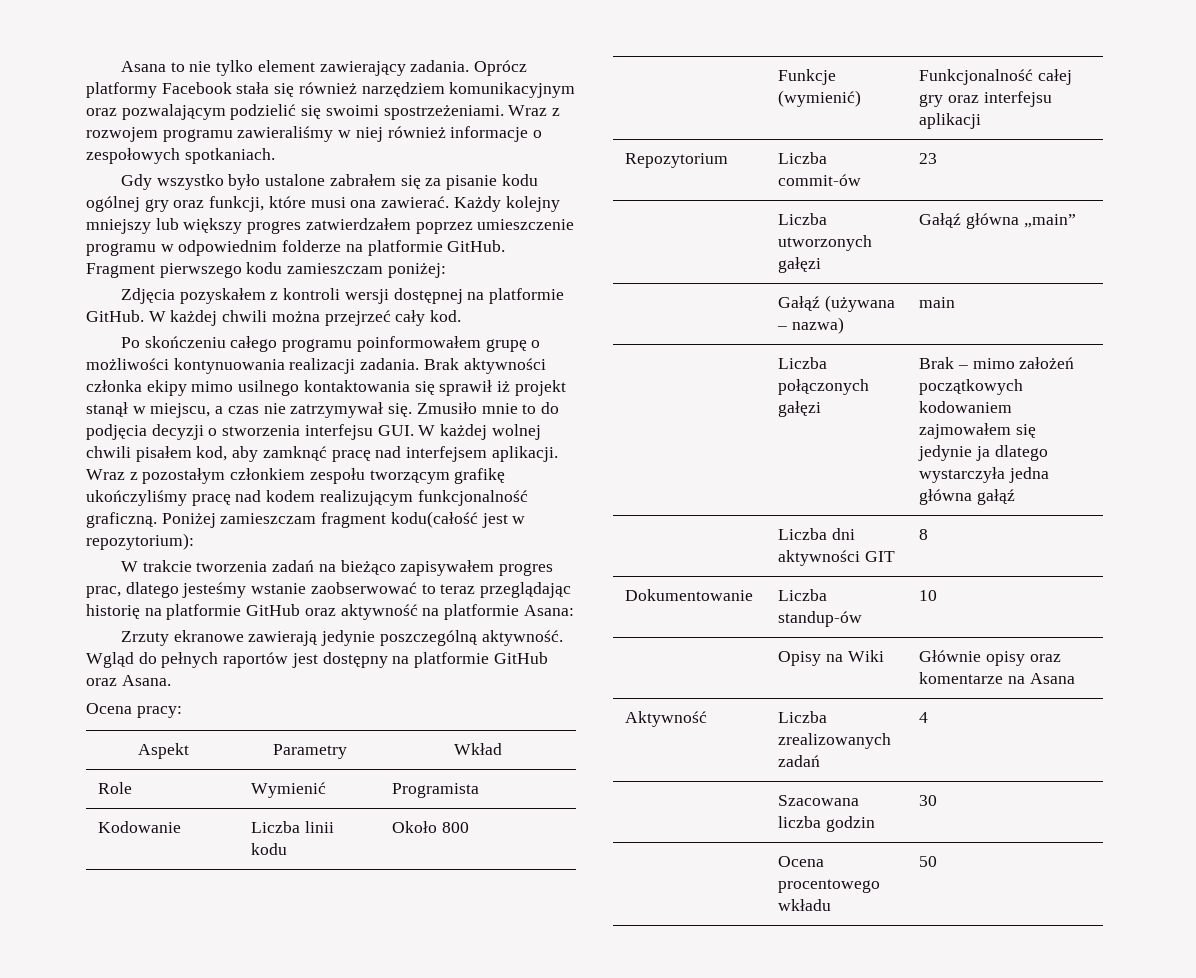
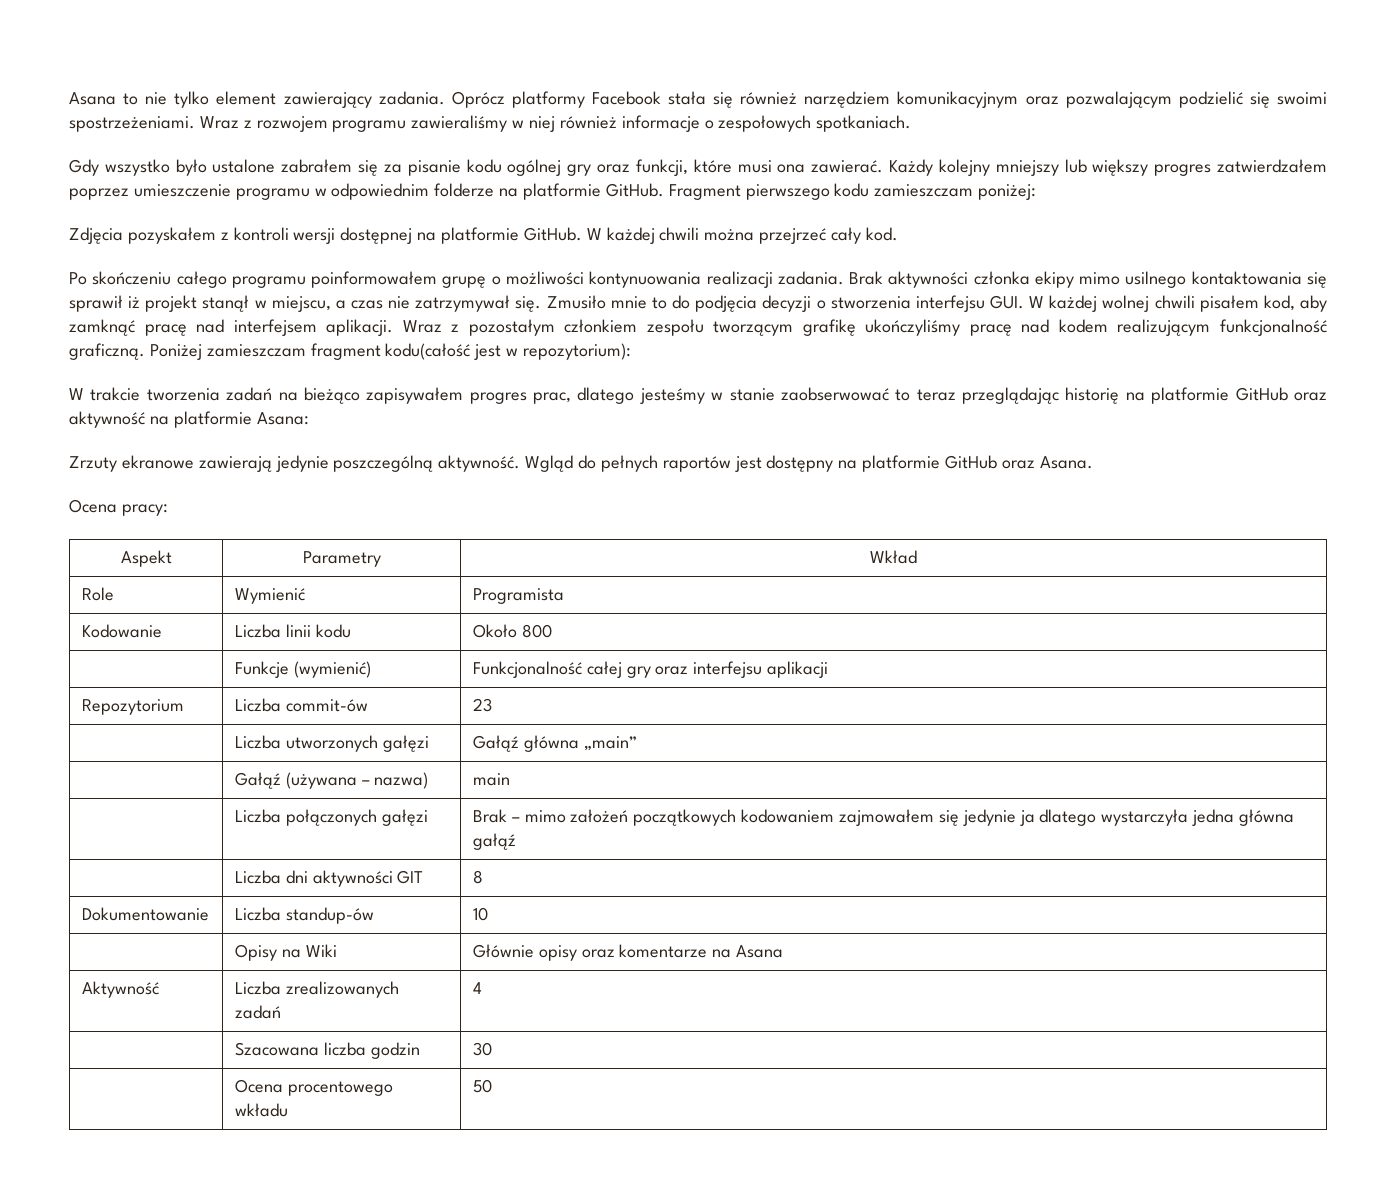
- W trakcie tworzenia zadań na bieżąco zapisywałem progres prac, dlatego jesteśmy wstanie zaobserwować to teraz przeglądając historię na platformie GitHub oraz aktywność na platformie Asana:
+ W trakcie tworzenia zadań na bieżąco zapisywałem progres prac, dlatego jesteśmy w stanie zaobserwować to teraz przeglądając historię na platformie GitHub oraz aktywność na platformie Asana:

